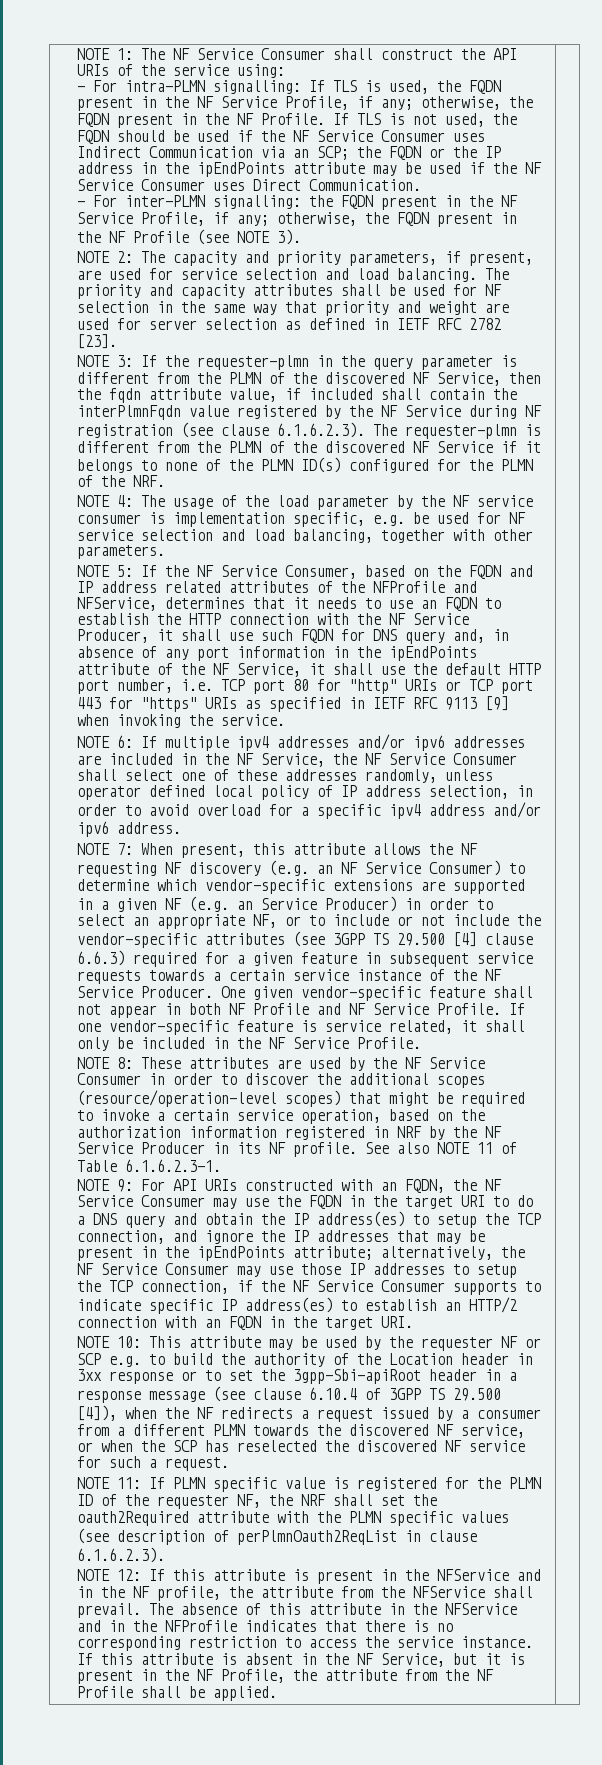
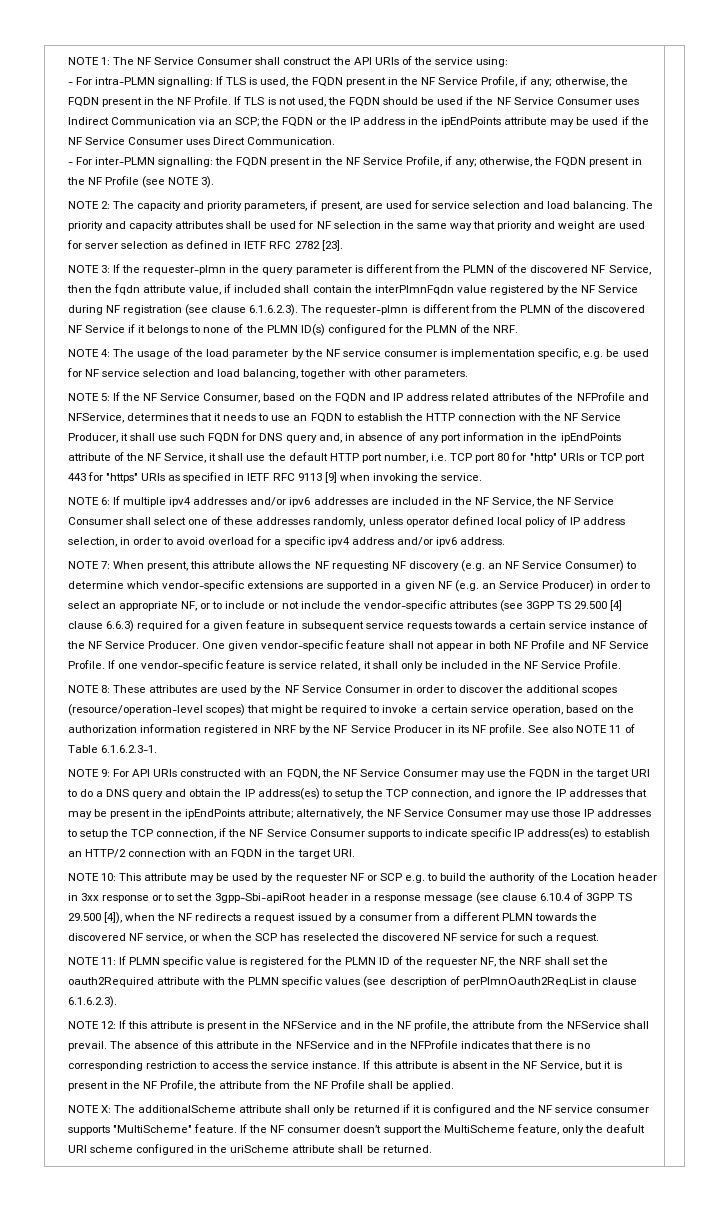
+ NOTE X: The additionalScheme attribute shall only be returned if it is configured and the NF service consumer supports "MultiScheme" feature. If the NF consumer doesn’t support the MultiScheme feature, only the deafult URI scheme configured in the uriScheme attribute shall be returned.

